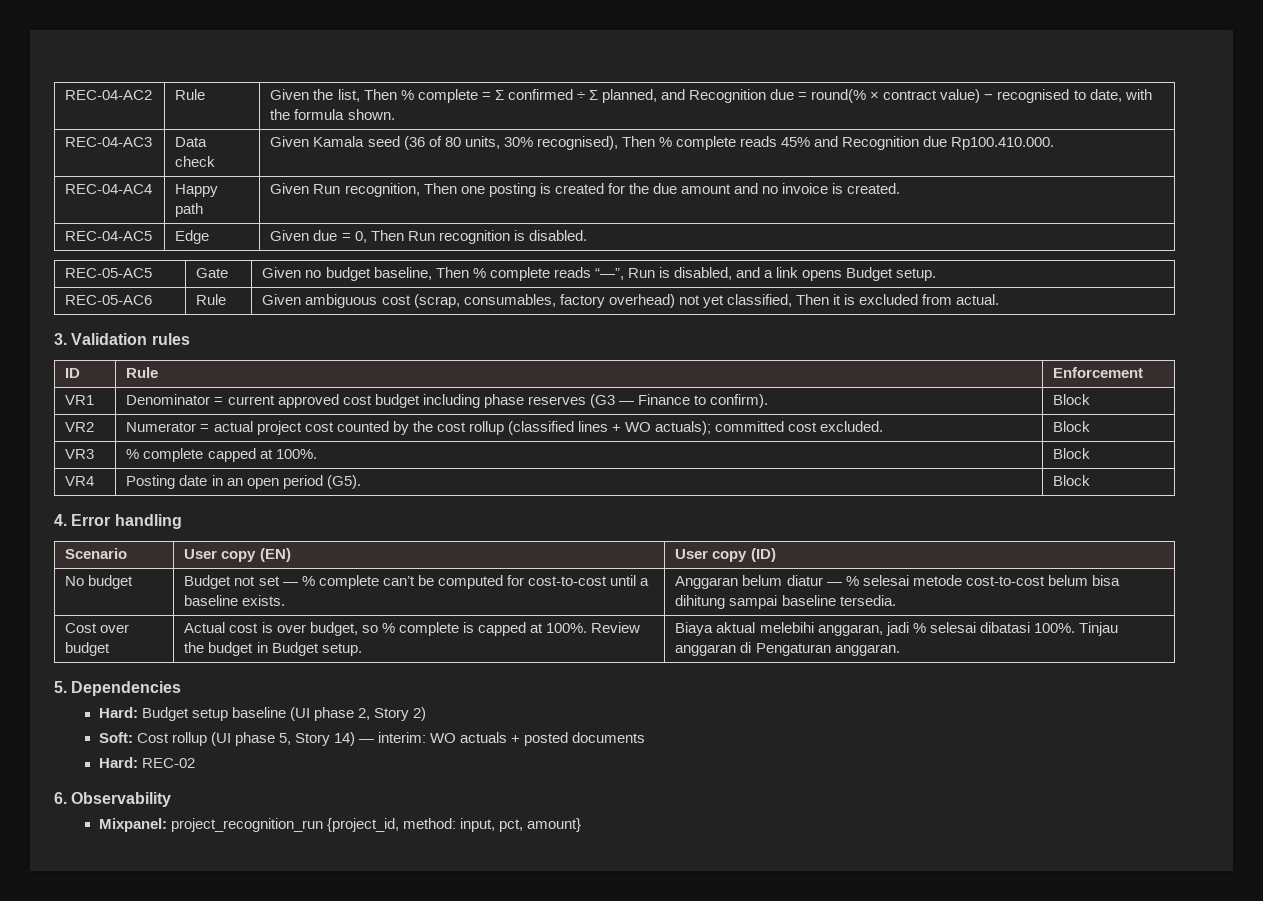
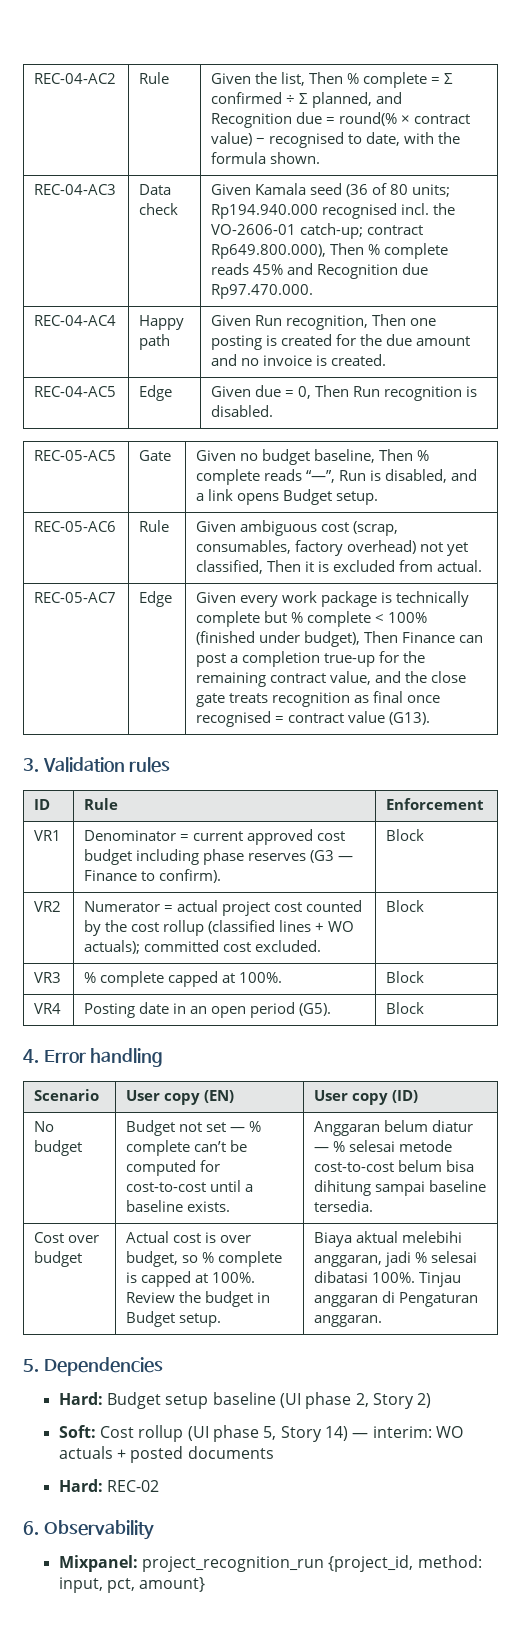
- REC-04-AC3 | Data check | Given Kamala seed (36 of 80 units, 30% recognised), Then % complete reads 45% and Recognition due Rp100.410.000.
+ REC-04-AC3 | Data check | Given Kamala seed (36 of 80 units; Rp194.940.000 recognised incl. the VO-2606-01 catch-up; contract Rp649.800.000), Then % complete reads 45% and Recognition due Rp97.470.000.
+ REC-05-AC7 | Edge | Given every work package is technically complete but % complete < 100% (finished under budget), Then Finance can post a completion true-up for the remaining contract value, and the close gate treats recognition as final once recognised = contract value (G13).

